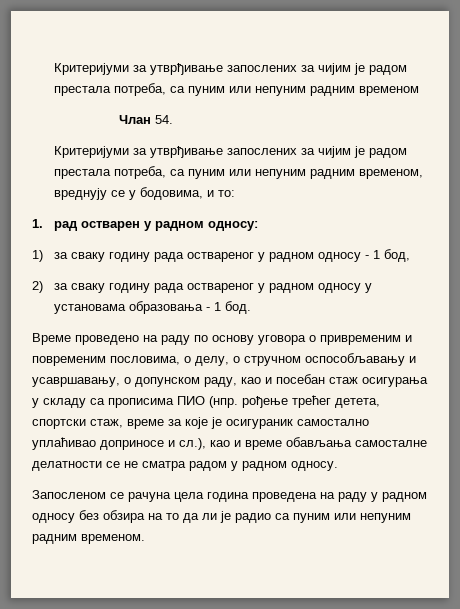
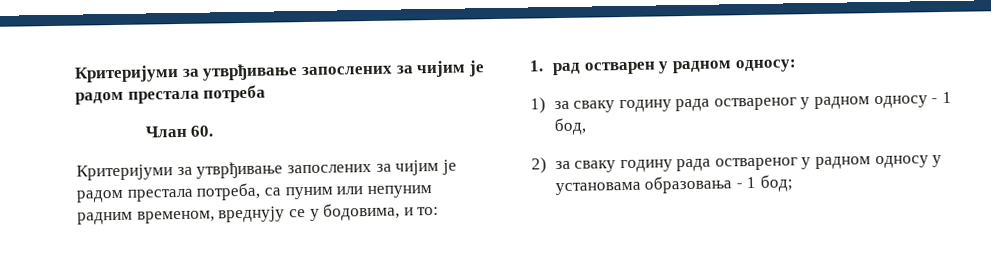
- Критериjуми за утврђивање запослених за чиjим jе радом престала потреба, са пуним или непуним радним временом
+ Критеријуми за утврђивање запослених за чијим је радом престала потреба
- Члан 54.
+ Члан 60.
- 2) за сваку годину рада оствареног у радном односу у установама образовања - 1 бод.
- Време проведено на раду по основу уговора о привременим и повременим пословима, о делу, о стручном оспособљавању и усавршавању, о допунском раду, као и посебан стаж осигурања у складу са прописима ПИО (нпр. рођење трећег детета, спортски стаж, време за коjе jе осигураник самостално уплаћивао доприносе и сл.), као и време обављања самосталне делатности се не сматра радом у радном односу.
- Запосленом се рачуна цела година проведена на раду у радном односу без обзира на то да ли jе радио са пуним или непуним радним временом.
+ 2) за сваку годину рада оствареног у радном односу у установама образовања - 1 бод;

